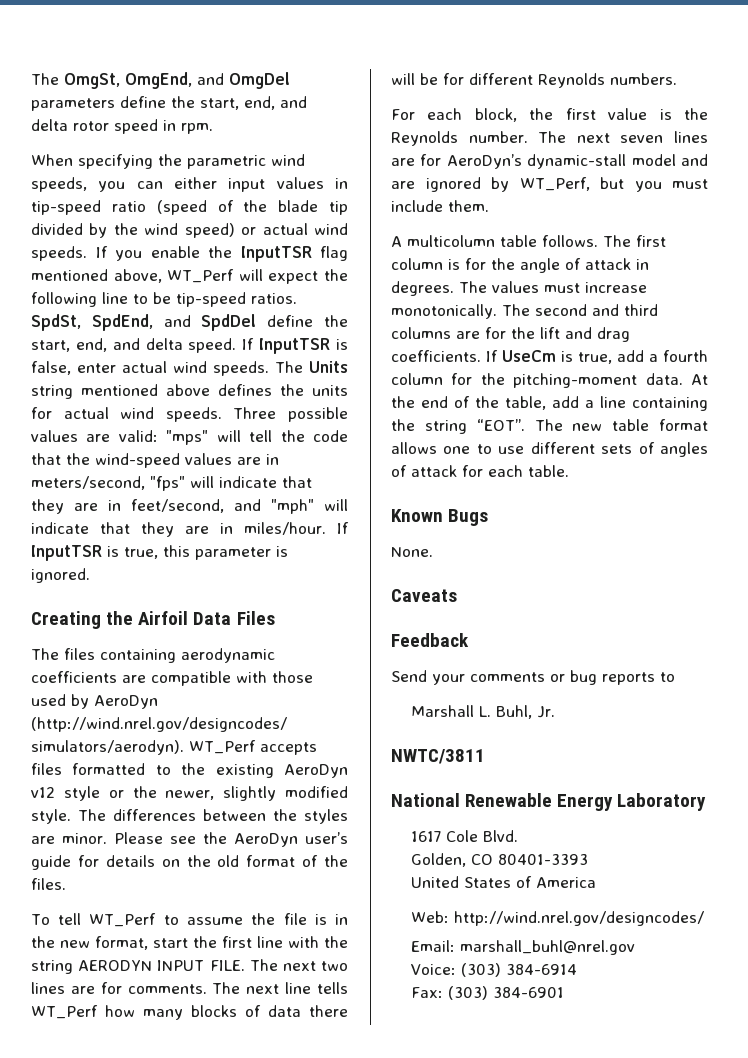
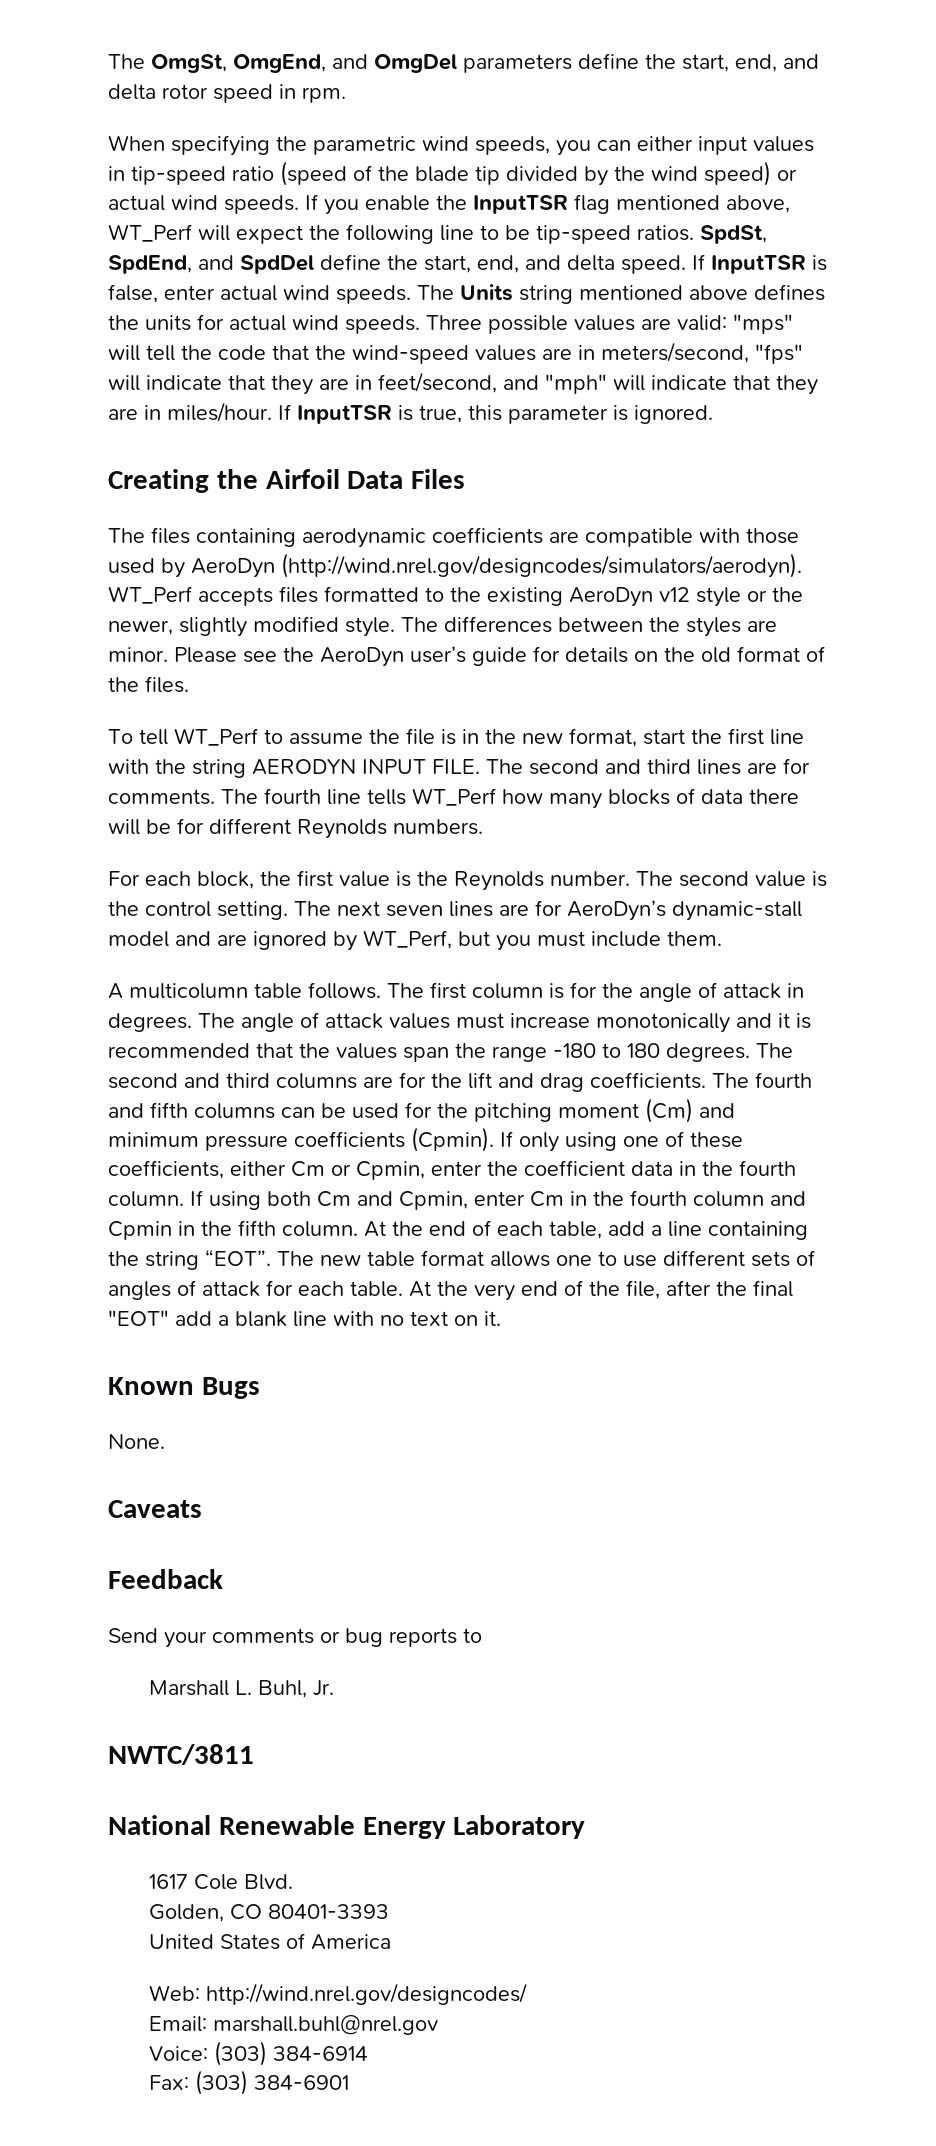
- The next two lines are for comments.
+ The second and third lines are for comments.
- The next line tells WT_Perf how many blocks of data there will be for different Reynolds numbers.
+ The fourth line tells WT_Perf how many blocks of data there will be for different Reynolds numbers.
- The next seven lines are for AeroDyn’s dynamic-stall model and are ignored by WT_Perf, but you must include them.
+ The second value is the control setting. The next seven lines are for AeroDyn’s dynamic-stall model and are ignored by WT_Perf, but you must include them.
- The values must increase monotonically.
+ The angle of attack values must increase monotonically and it is recommended that the values span the range -180 to 180 degrees.
- If UseCm is true, add a fourth column for the pitching-moment data.
+ The fourth and fifth columns can be used for the pitching moment (Cm) and minimum pressure coefficients (Cpmin). If only using one of these coefficients, either Cm or Cpmin, enter the coefficient data in the fourth column. If using both Cm and Cpmin, enter Cm in the fourth column and Cpmin in the fifth column.
- At the end of the table, add a line containing the string “EOT”.
+ At the end of each table, add a line containing the string “EOT”.
+ At the very end of the file, after the final "EOT" add a blank line with no text on it.
- Email: marshall_buhl@nrel.gov
+ Email: marshall.buhl@nrel.gov

